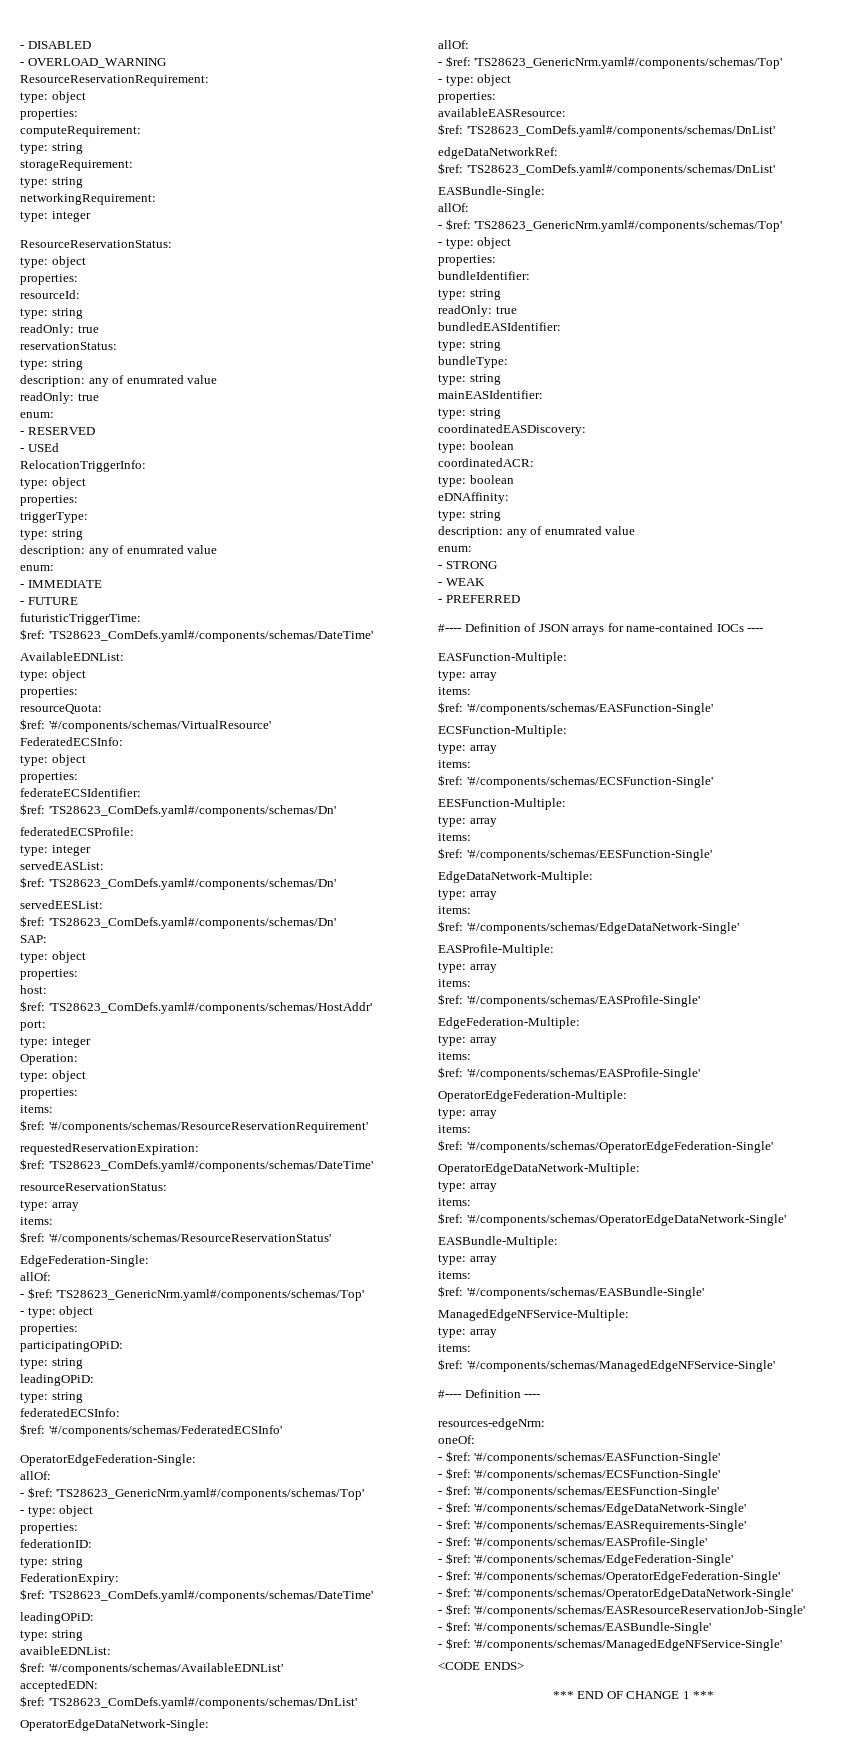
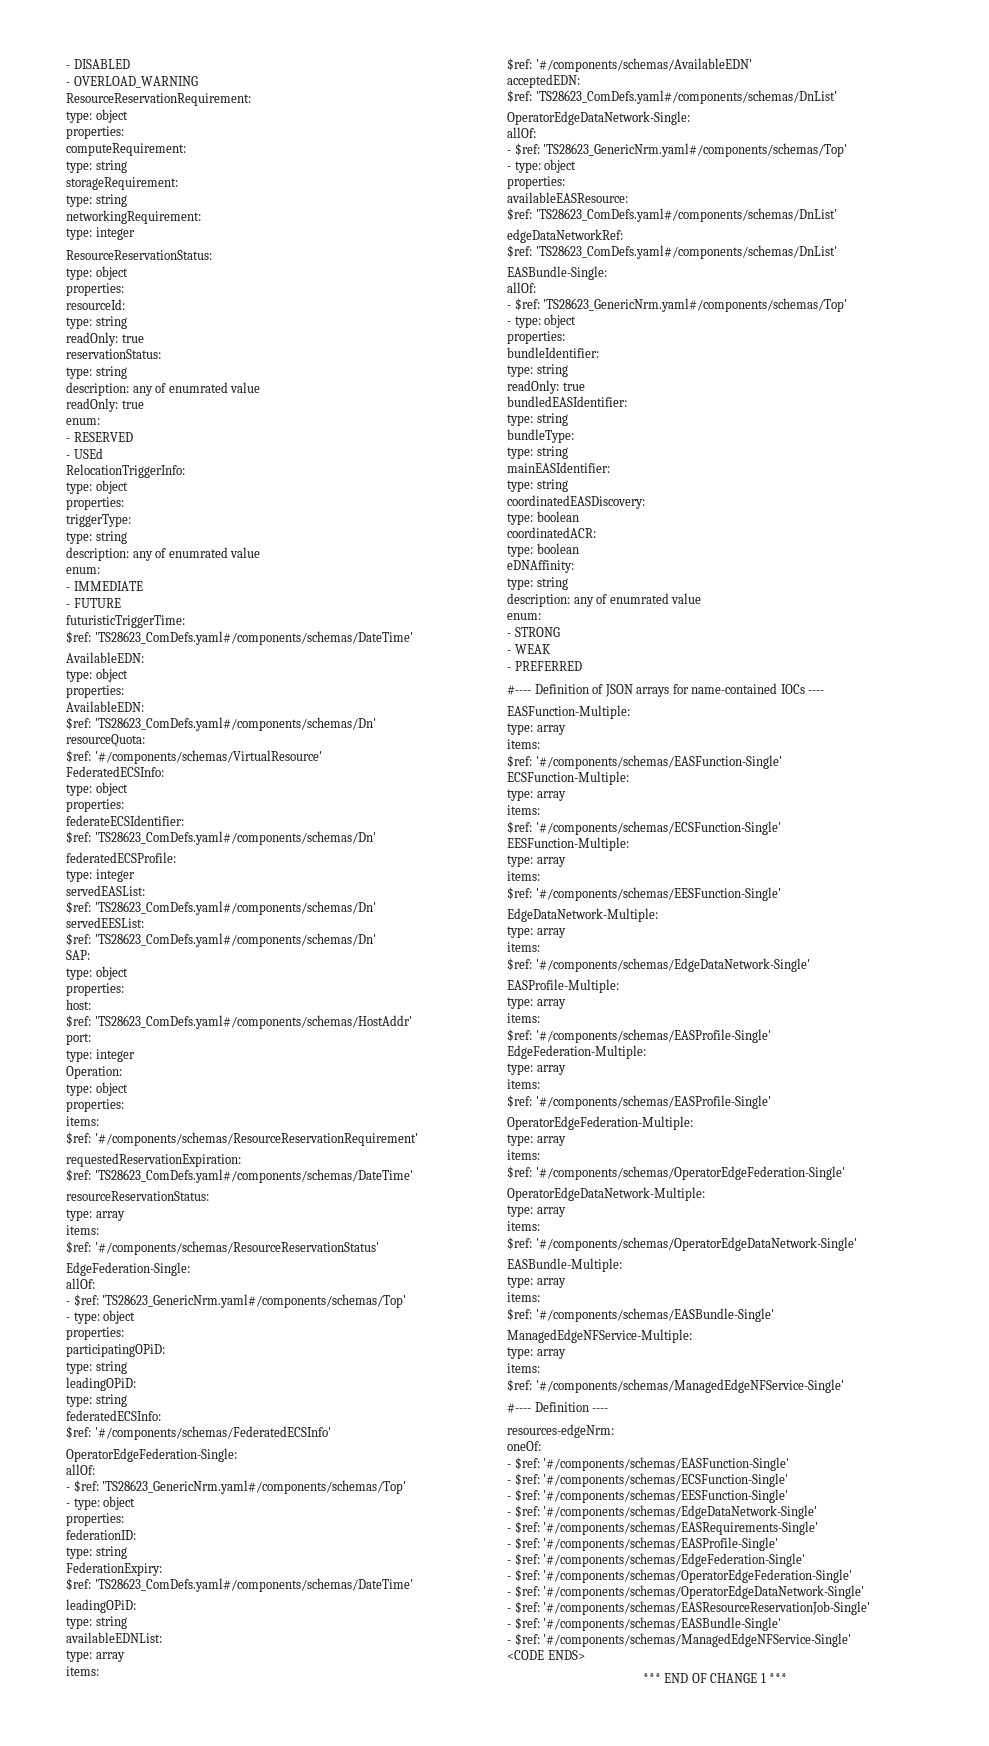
  futuristicTriggerTime:
  $ref: 'TS28623_ComDefs.yaml#/components/schemas/DateTime'
- AvailableEDNList:
+ AvailableEDN:
  type: object
  properties:
+ AvailableEDN:
+ $ref: 'TS28623_ComDefs.yaml#/components/schemas/Dn'
- avaibleEDNList:
- $ref: '#/components/schemas/AvailableEDNList'
+ availableEDNList:
+ type: array
+ items:
+ $ref: '#/components/schemas/AvailableEDN'

